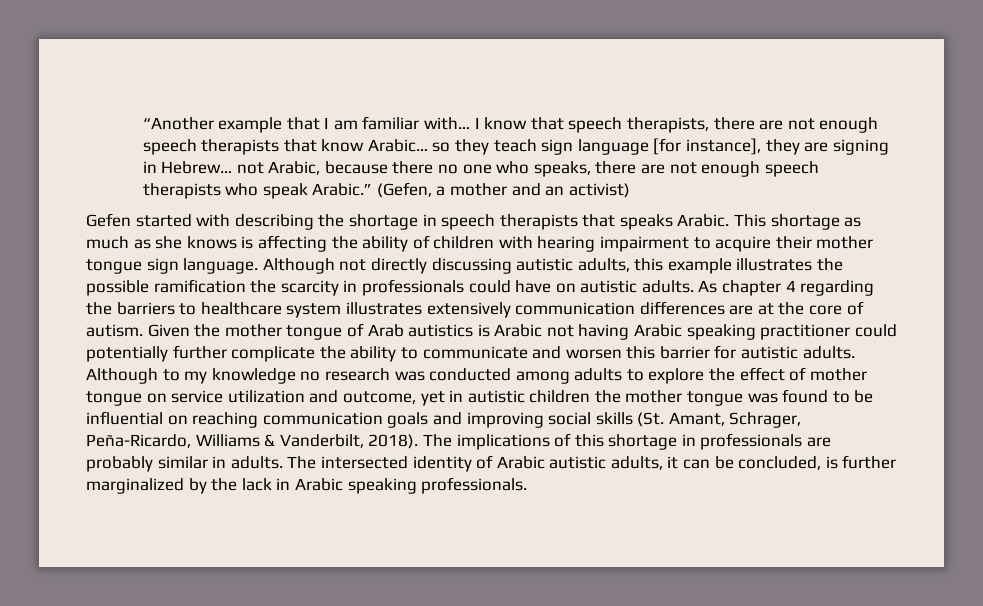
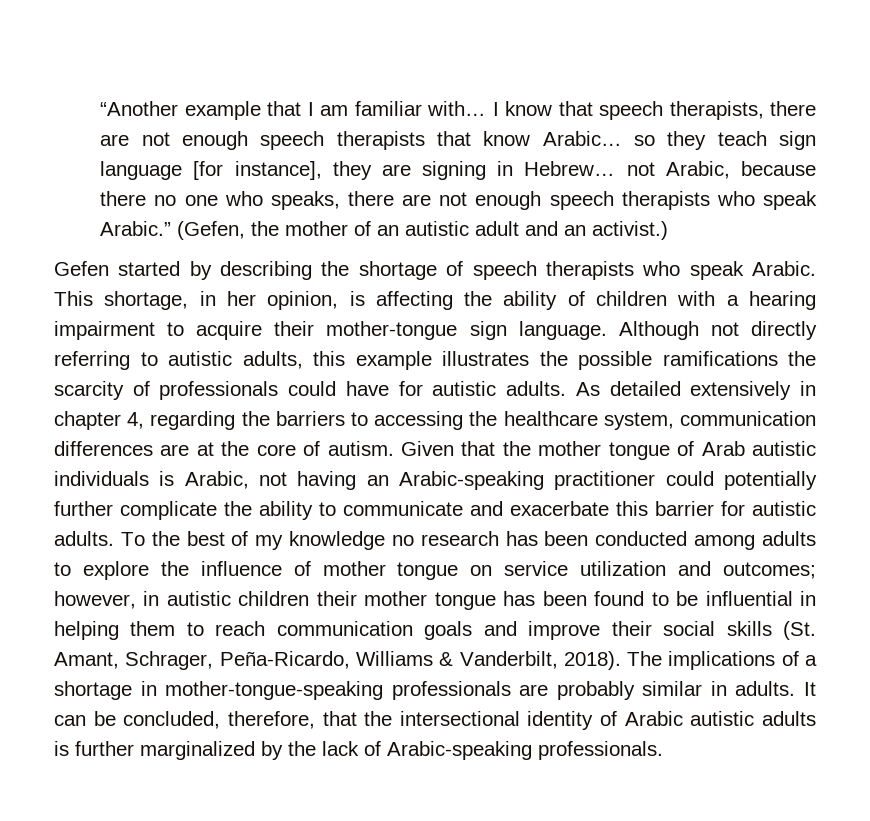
- (Gefen, a mother and an activist)
+ (Gefen, the mother of an autistic adult and an activist.)
- Gefen started with describing the shortage in speech therapists that speaks Arabic. This shortage as much as she knows is affecting the ability of children with hearing impairment to acquire their mother tongue sign language.
+ Gefen started by describing the shortage of speech therapists who speak Arabic. This shortage, in her opinion, is affecting the ability of children with a hearing impairment to acquire their mother-tongue sign language.
- Although not directly discussing autistic adults, this example illustrates the possible ramification the scarcity in professionals could have on autistic adults.
+ Although not directly referring to autistic adults, this example illustrates the possible ramifications the scarcity of professionals could have for autistic adults.
- As chapter 4 regarding the barriers to healthcare system illustrates extensively communication differences are at the core of autism.
+ As detailed extensively in chapter 4, regarding the barriers to accessing the healthcare system, communication differences are at the core of autism.
- Given the mother tongue of Arab autistics is Arabic not having Arabic speaking practitioner could potentially further complicate the ability to communicate and worsen this barrier for autistic adults.
+ Given that the mother tongue of Arab autistic individuals is Arabic, not having an Arabic-speaking practitioner could potentially further complicate the ability to communicate and exacerbate this barrier for autistic adults.
- Although to my knowledge no research was conducted among adults to explore the effect of mother tongue on service utilization and outcome, yet in autistic children the mother tongue was found to be influential on reaching communication goals and improving social skills (St. Amant, Schrager, Peña-Ricardo, Williams & Vanderbilt, 2018).
+ To the best of my knowledge no research has been conducted among adults to explore the influence of mother tongue on service utilization and outcomes; however, in autistic children their mother tongue has been found to be influential in helping them to reach communication goals and improve their social skills (St. Amant, Schrager, Peña-Ricardo, Williams & Vanderbilt, 2018).
- The implications of this shortage in professionals are probably similar in adults.
+ The implications of a shortage in mother-tongue-speaking professionals are probably similar in adults.
- The intersected identity of Arabic autistic adults, it can be concluded, is further marginalized by the lack in Arabic speaking professionals.
+ It can be concluded, therefore, that the intersectional identity of Arabic autistic adults is further marginalized by the lack of Arabic-speaking professionals.

